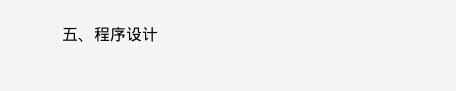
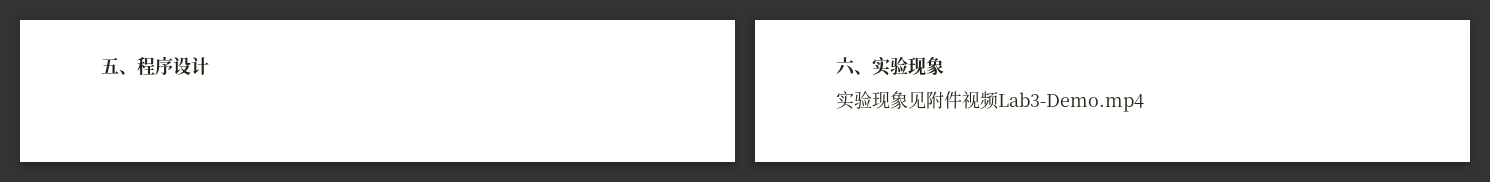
+ 六、实验现象
+ 实验现象见附件视频Lab3-Demo.mp4

